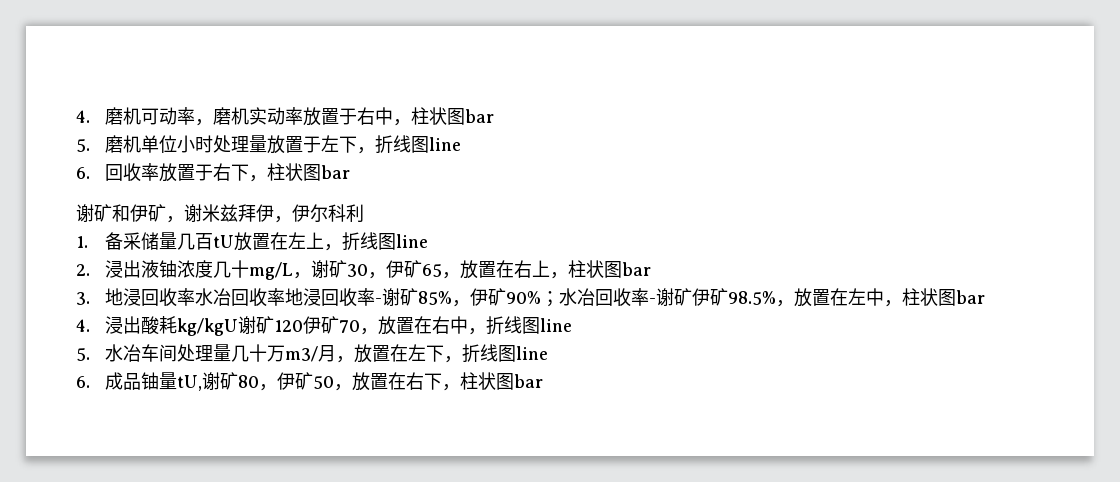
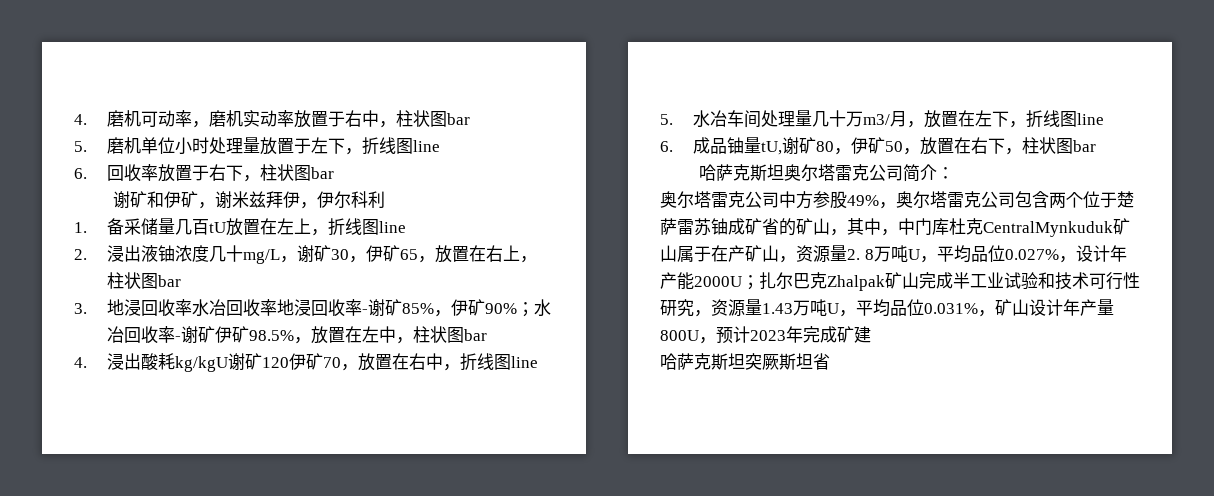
+ 哈萨克斯坦奥尔塔雷克公司简介：
+ 奥尔塔雷克公司中方参股49%，奥尔塔雷克公司包含两个位于楚萨雷苏铀成矿省的矿山，其中，中门库杜克CentralMynkuduk矿山属于在产矿山，资源量2. 8万吨U，平均品位0.027%，设计年产能2000U；扎尔巴克Zhalpak矿山完成半工业试验和技术可行性研究，资源量1.43万吨U，平均品位0.031%，矿山设计年产量800U，预计2023年完成矿建
+ 哈萨克斯坦突厥斯坦省

